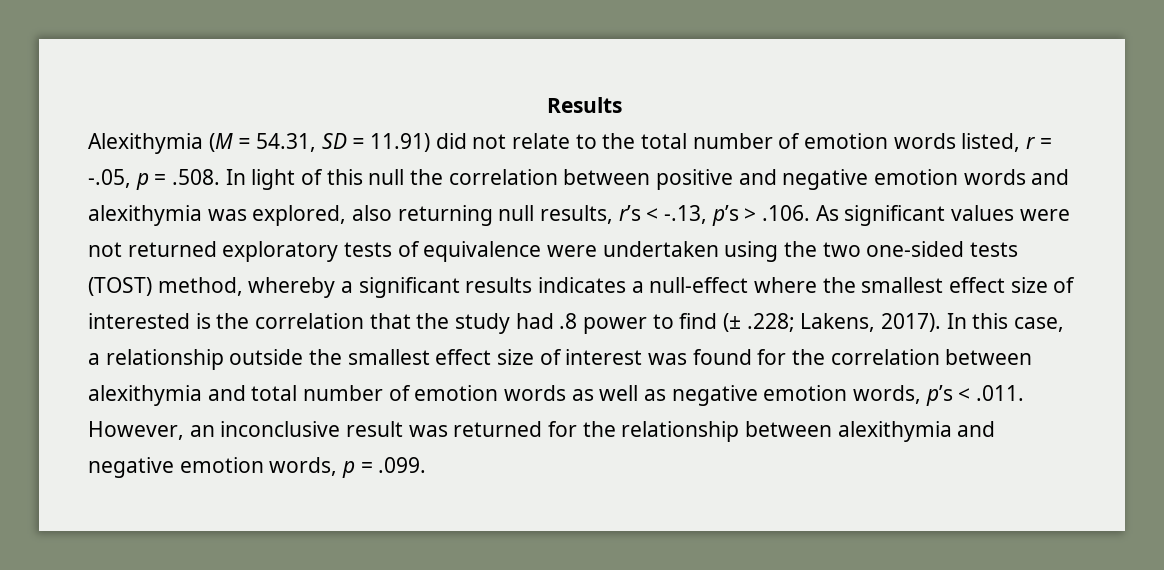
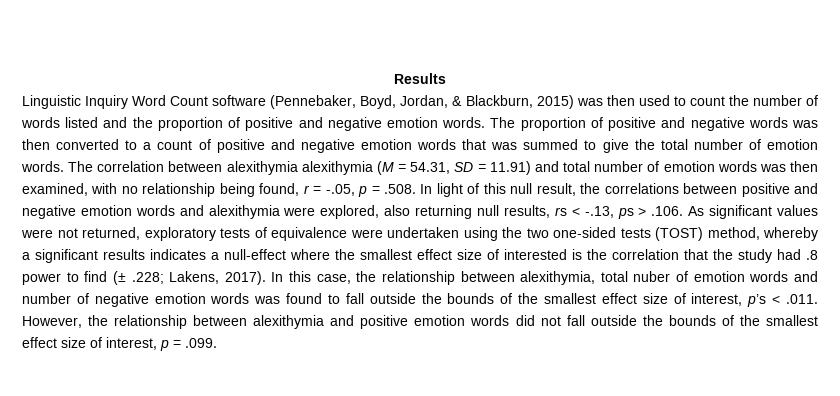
- Alexithymia (M = 54.31, SD = 11.91) did not relate to the total number of emotion words listed, r = -.05, p = .508. In light of this null the correlation between positive and negative emotion words and alexithymia was explored, also returning null results, r’s < -.13, p’s > .106. As significant values were not returned exploratory tests of equivalence were undertaken using the two one-sided tests (TOST) method, whereby a significant results indicates a null-effect where the smallest effect size of interested is the correlation that the study had .8 power to find (± .228;
+ Linguistic Inquiry Word Count software (Pennebaker, Boyd, Jordan, & Blackburn, 2015) was then used to count the number of words listed and the proportion of positive and negative emotion words. The proportion of positive and negative words was then converted to a count of positive and negative emotion words that was summed to give the total number of emotion words. The correlation between alexithymia alexithymia (M = 54.31, SD = 11.91) and total number of emotion words was then examined, with no relationship being found, r = -.05, p = .508. In light of this null result, the correlations between positive and negative emotion words and alexithymia were explored, also returning null results, rs < -.13, ps > .106. As significant values were not returned, exploratory tests of equivalence were undertaken using the two one-sided tests (TOST) method, whereby a significant results indicates a null-effect where the smallest effect size of interested is the correlation that the study had .8 power to find (± .228;
- In this case, a relationship outside the smallest effect size of interest was found for the correlation between alexithymia and total number of emotion words as well as negative emotion words, p’s < .011. However, an inconclusive result was returned for the relationship between alexithymia and negative emotion words, p = .099.
+ In this case, the relationship between alexithymia, total nuber of emotion words and number of negative emotion words was found to fall outside the bounds of the smallest effect size of interest, p’s < .011. However, the relationship between alexithymia and positive emotion words did not fall outside the bounds of the smallest effect size of interest, p = .099.

